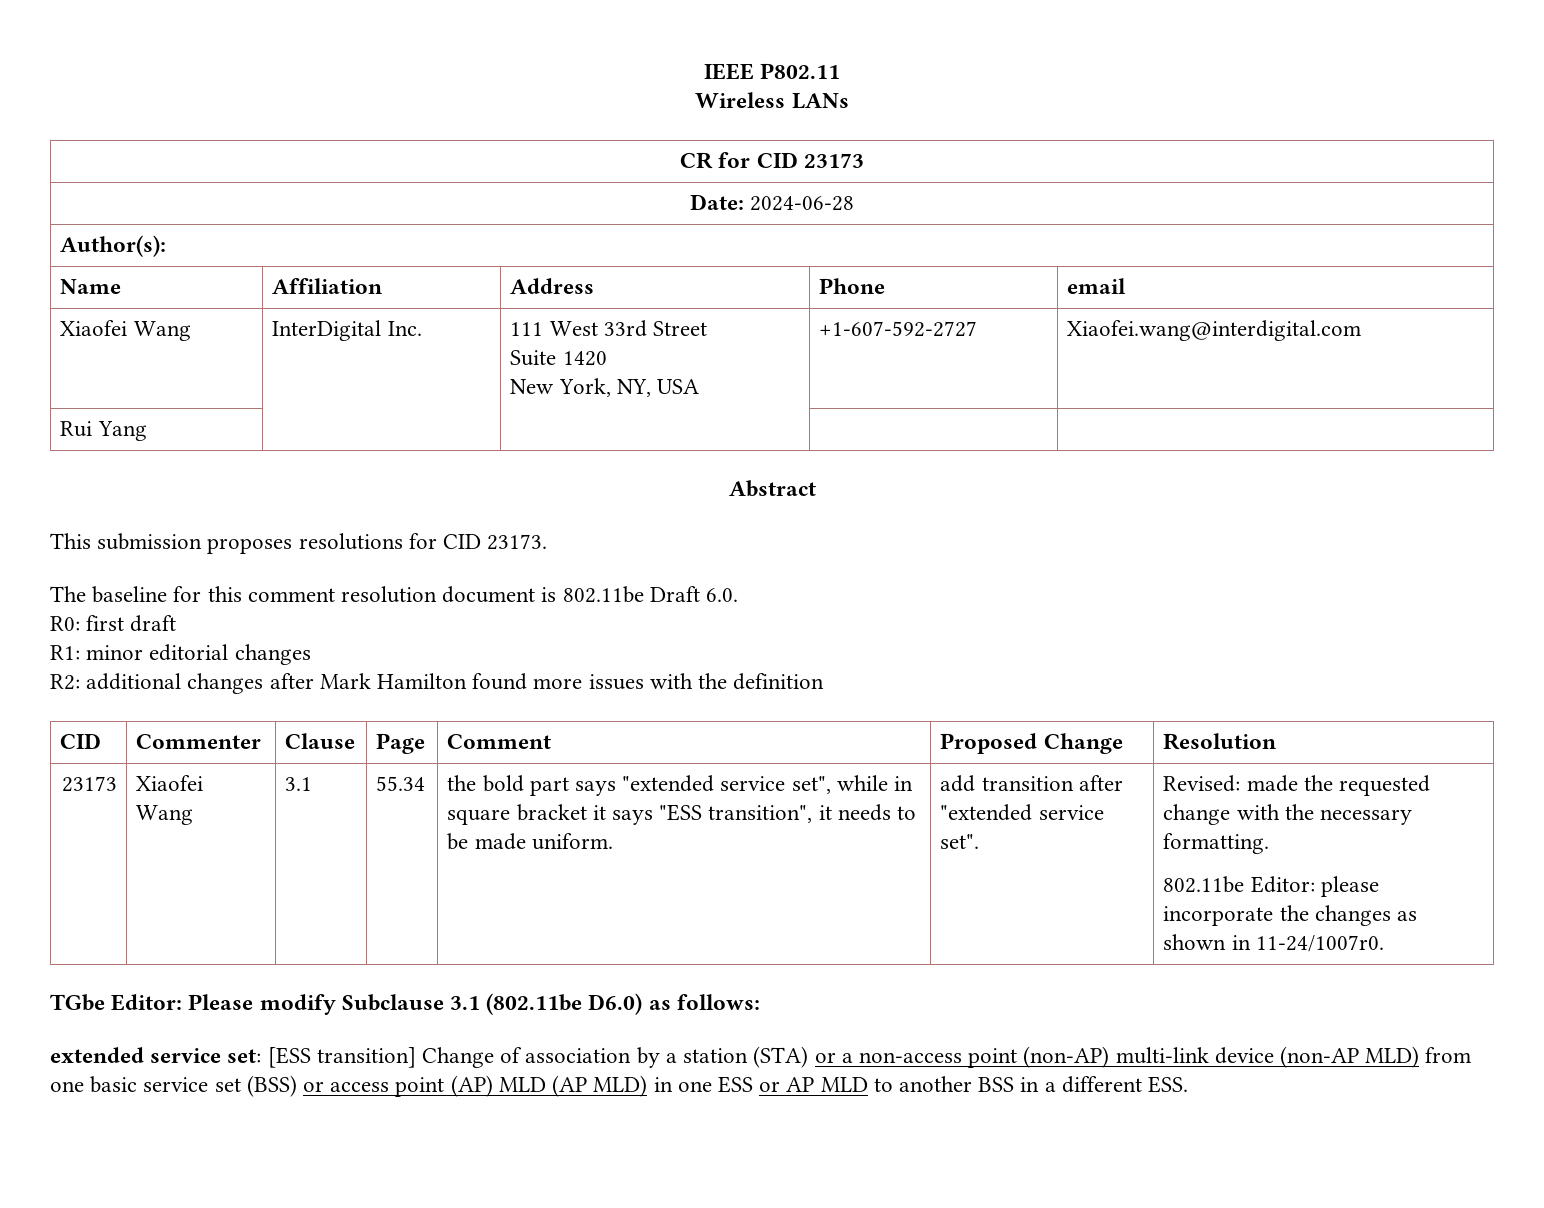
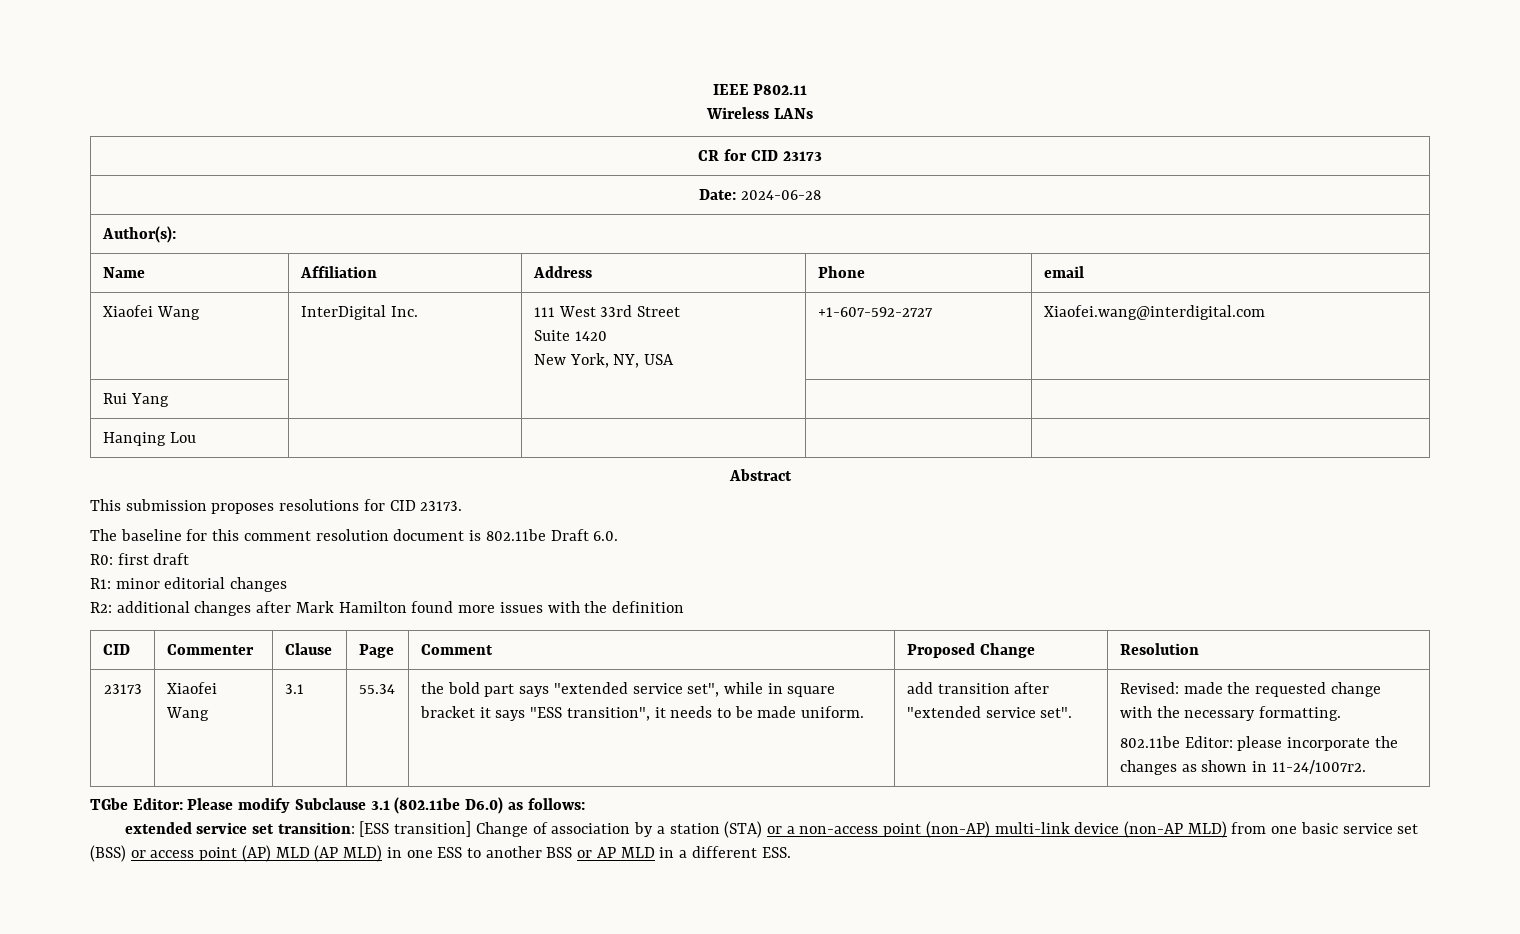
+ Hanqing Lou | | | |
- 802.11be Editor: please incorporate the changes as shown in 11-24/1007r0.
+ 802.11be Editor: please incorporate the changes as shown in 11-24/1007r2.
- extended service set: [ESS transition] Change of association by a station (STA) or a non-access point (non-AP) multi-link device (non-AP MLD) from one basic service set (BSS) or access point (AP) MLD (AP MLD) in one ESS or AP MLD to another BSS in a different ESS.
+ extended service set transition: [ESS transition] Change of association by a station (STA) or a non-access point (non-AP) multi-link device (non-AP MLD) from one basic service set (BSS) or access point (AP) MLD (AP MLD) in one ESS to another BSS or AP MLD in a different ESS.

